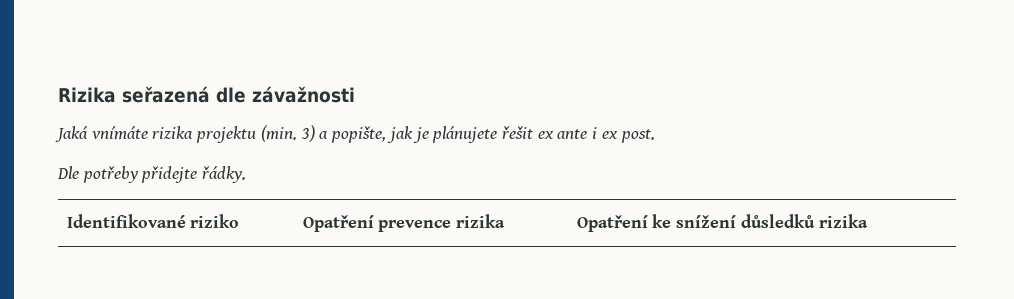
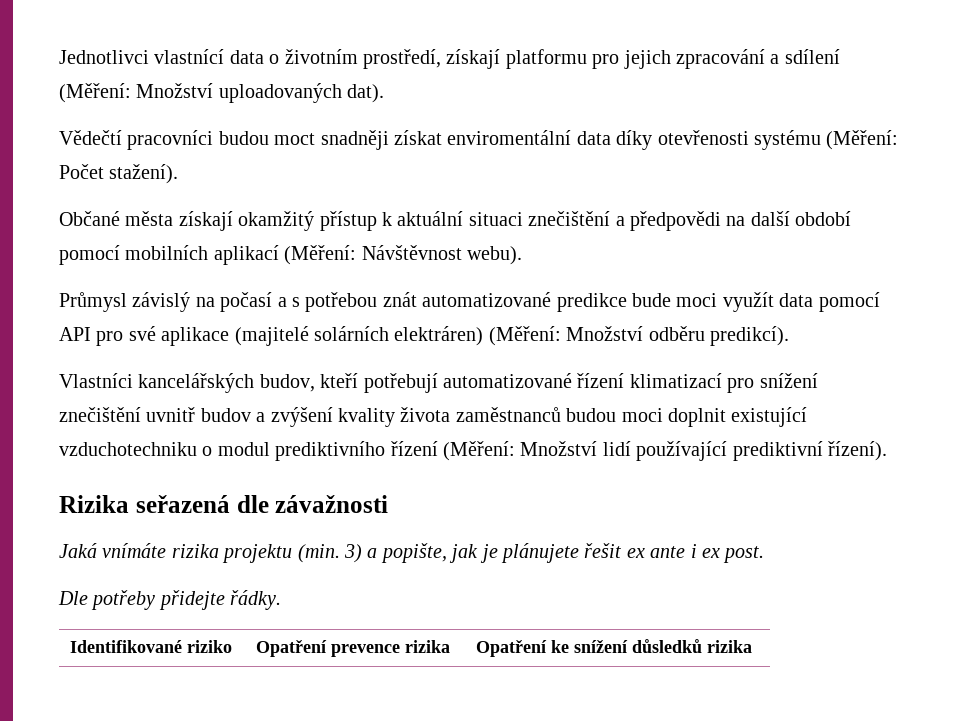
+ Jednotlivci vlastnící data o životním prostředí, získají platformu pro jejich zpracování a sdílení (Měření: Množství uploadovaných dat).
+ Vědečtí pracovníci budou moct snadněji získat enviromentální data díky otevřenosti systému (Měření: Počet stažení).
+ Občané města získají okamžitý přístup k aktuální situaci znečištění a předpovědi na další období pomocí mobilních aplikací (Měření: Návštěvnost webu).
+ Průmysl závislý na počasí a s potřebou znát automatizované predikce bude moci využít data pomocí API pro své aplikace (majitelé solárních elektráren) (Měření: Množství odběru predikcí).
+ Vlastníci kancelářských budov, kteří potřebují automatizované řízení klimatizací pro snížení znečištění uvnitř budov a zvýšení kvality života zaměstnanců budou moci doplnit existující vzduchotechniku o modul prediktivního řízení (Měření: Množství lidí používající prediktivní řízení).

